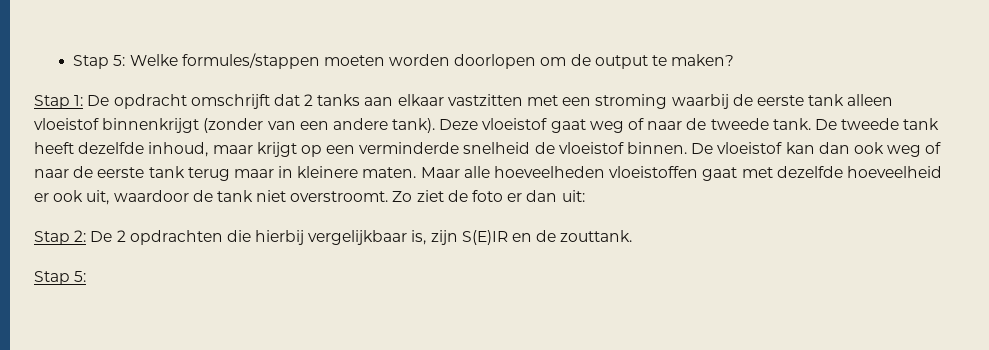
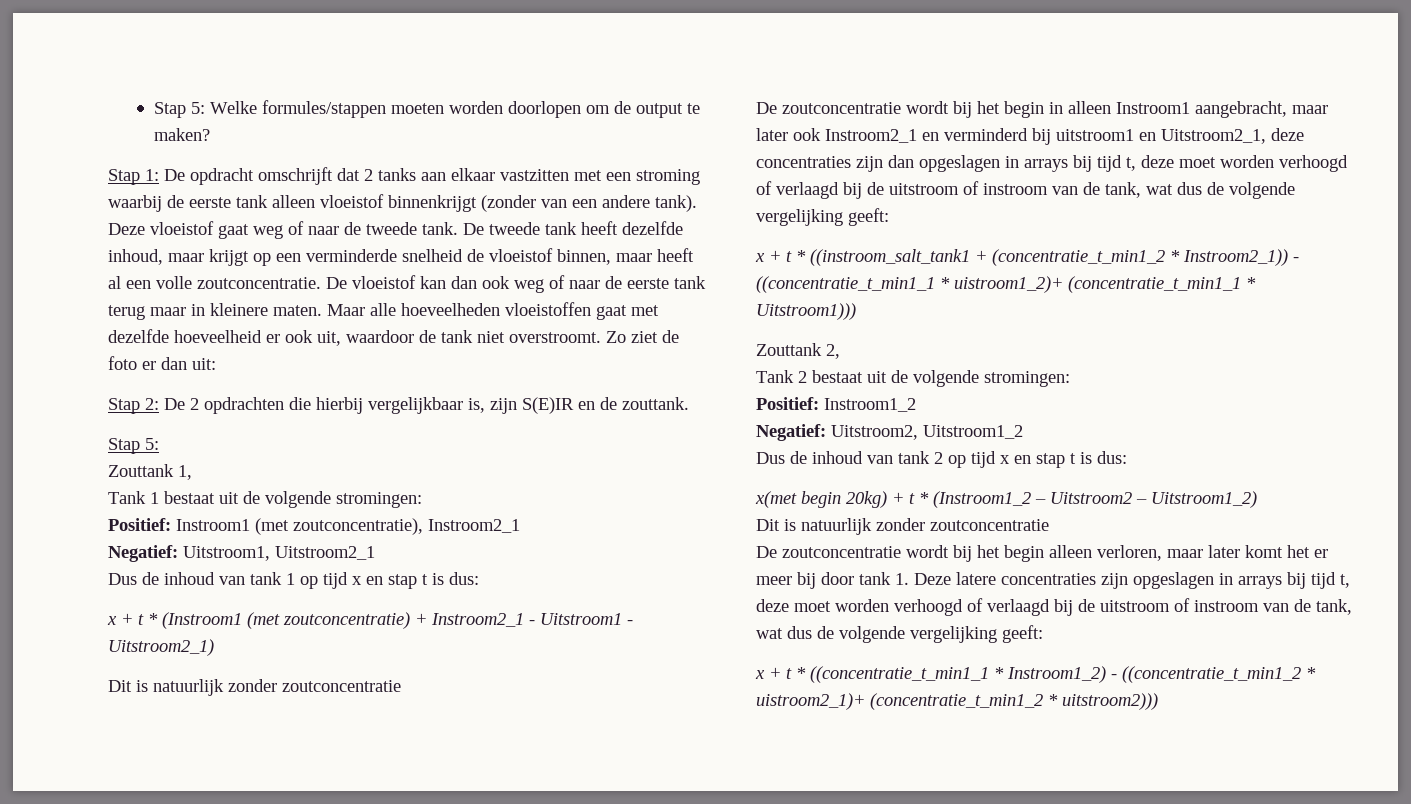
- De tweede tank heeft dezelfde inhoud, maar krijgt op een verminderde snelheid de vloeistof binnen.
+ De tweede tank heeft dezelfde inhoud, maar krijgt op een verminderde snelheid de vloeistof binnen, maar heeft al een volle zoutconcentratie.
+ Zouttank 1,
+ Tank 1 bestaat uit de volgende stromingen:
+ Positief: Instroom1 (met zoutconcentratie), Instroom2_1
+ Negatief: Uitstroom1, Uitstroom2_1
+ Dus de inhoud van tank 1 op tijd x en stap t is dus:
+ x + t * (Instroom1 (met zoutconcentratie) + Instroom2_1 - Uitstroom1 - Uitstroom2_1)
+ Dit is natuurlijk zonder zoutconcentratie
+ De zoutconcentratie wordt bij het begin in alleen Instroom1 aangebracht, maar later ook Instroom2_1 en verminderd bij uitstroom1 en Uitstroom2_1, deze concentraties zijn dan opgeslagen in arrays bij tijd t, deze moet worden verhoogd of verlaagd bij de uitstroom of instroom van de tank, wat dus de volgende vergelijking geeft:
+ x + t * ((instroom_salt_tank1 + (concentratie_t_min1_2 * Instroom2_1)) - ((concentratie_t_min1_1 * uistroom1_2)+ (concentratie_t_min1_1 * Uitstroom1)))
+ Zouttank 2,
+ Tank 2 bestaat uit de volgende stromingen:
+ Positief: Instroom1_2
+ Negatief: Uitstroom2, Uitstroom1_2
+ Dus de inhoud van tank 2 op tijd x en stap t is dus:
+ x(met begin 20kg) + t * (Instroom1_2 – Uitstroom2 – Uitstroom1_2)
+ Dit is natuurlijk zonder zoutconcentratie
+ De zoutconcentratie wordt bij het begin alleen verloren, maar later komt het er meer bij door tank 1. Deze latere concentraties zijn opgeslagen in arrays bij tijd t, deze moet worden verhoogd of verlaagd bij de uitstroom of instroom van de tank, wat dus de volgende vergelijking geeft:
+ x + t * ((concentratie_t_min1_1 * Instroom1_2) - ((concentratie_t_min1_2 * uistroom2_1)+ (concentratie_t_min1_2 * uitstroom2)))

